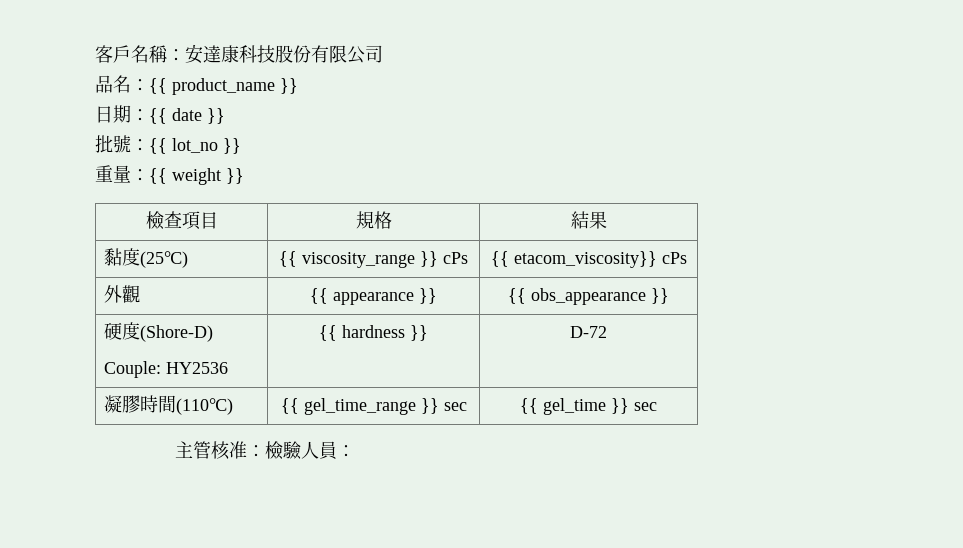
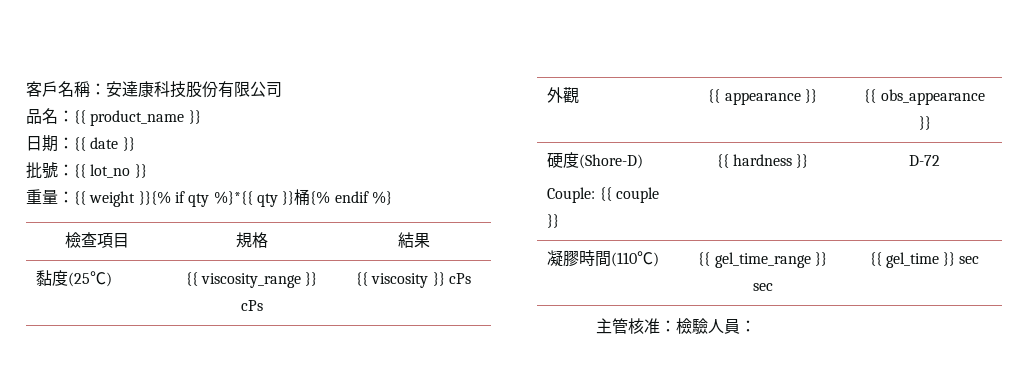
- 重量：{{ weight }}
+ 重量：{{ weight }}{% if qty %}*{{ qty }}桶{% endif %}
- 黏度(25℃) | {{ viscosity_range }} cPs | {{ etacom_viscosity}} cPs
+ 黏度(25℃) | {{ viscosity_range }} cPs | {{ viscosity }} cPs
  硬度(Shore-D)
- Couple: HY2536 | {{ hardness }} | D-72
+ Couple: {{ couple }} | {{ hardness }} | D-72

